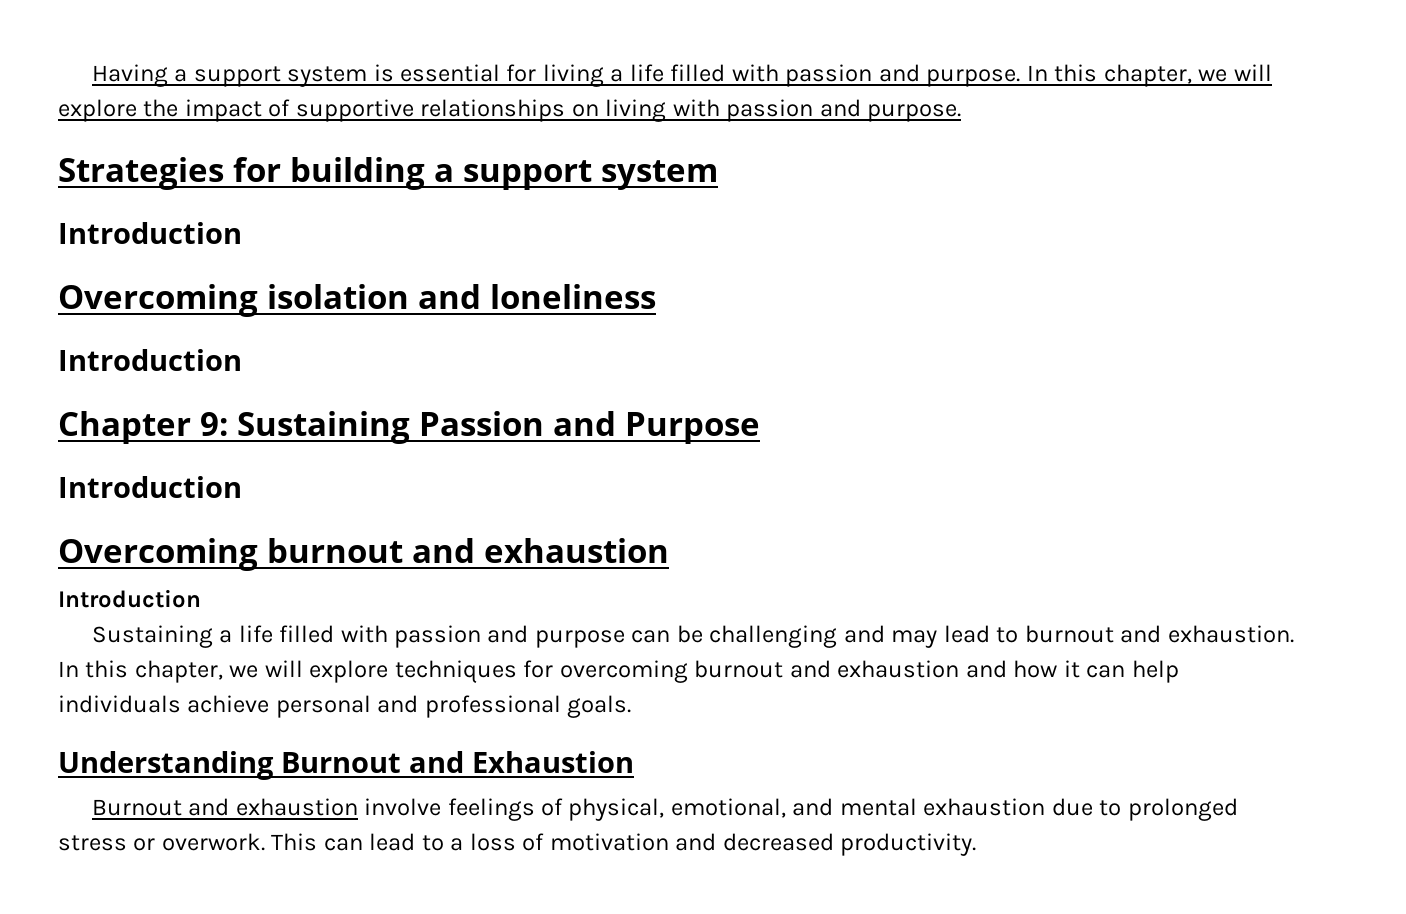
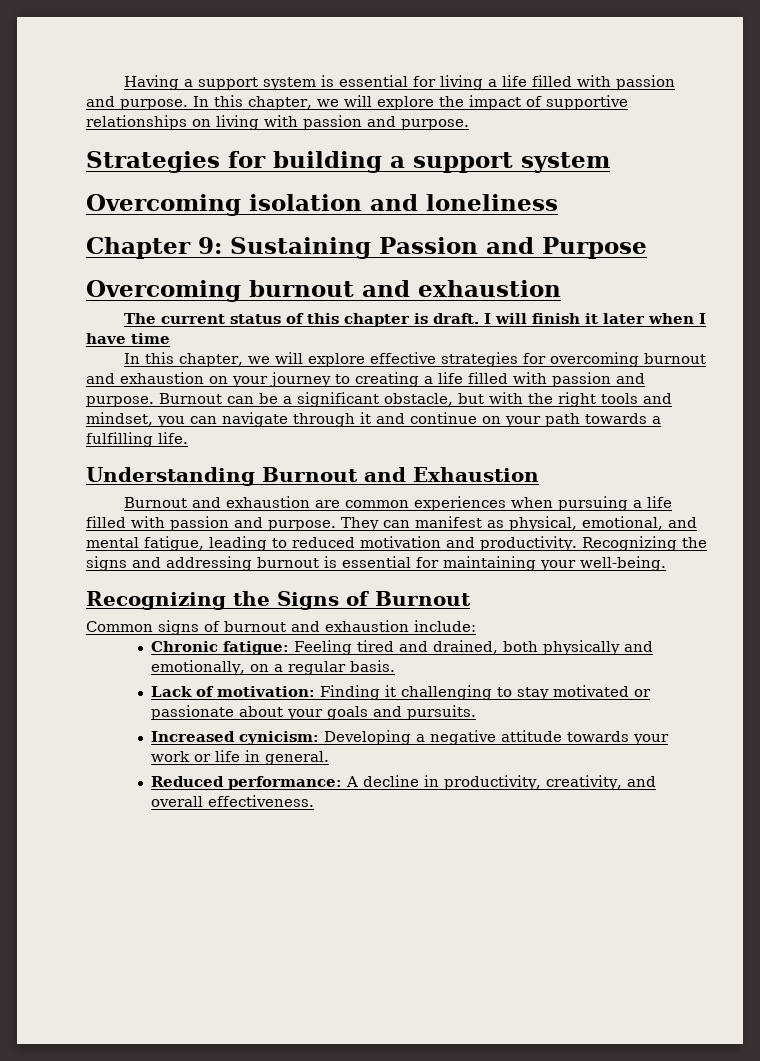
  Strategies for building a support system
- Introduction
  Overcoming isolation and loneliness
- Introduction
  Chapter 9: Sustaining Passion and Purpose
- Introduction
  Overcoming burnout and exhaustion
- Introduction
- Sustaining a life filled with passion and purpose can be challenging and may lead to burnout and exhaustion. In this chapter, we will explore techniques for overcoming burnout and exhaustion and how it can help individuals achieve personal and professional goals.
+ The current status of this chapter is draft. I will finish it later when I have time
+ In this chapter, we will explore effective strategies for overcoming burnout and exhaustion on your journey to creating a life filled with passion and purpose. Burnout can be a significant obstacle, but with the right tools and mindset, you can navigate through it and continue on your path towards a fulfilling life.
- Burnout and exhaustion involve feelings of physical, emotional, and mental exhaustion due to prolonged stress or overwork. This can lead to a loss of motivation and decreased productivity.
+ Burnout and exhaustion are common experiences when pursuing a life filled with passion and purpose. They can manifest as physical, emotional, and mental fatigue, leading to reduced motivation and productivity. Recognizing the signs and addressing burnout is essential for maintaining your well-being.
+ Recognizing the Signs of Burnout
+ Common signs of burnout and exhaustion include:
+ Chronic fatigue: Feeling tired and drained, both physically and emotionally, on a regular basis.
+ Lack of motivation: Finding it challenging to stay motivated or passionate about your goals and pursuits.
+ Increased cynicism: Developing a negative attitude towards your work or life in general.
+ Reduced performance: A decline in productivity, creativity, and overall effectiveness.

